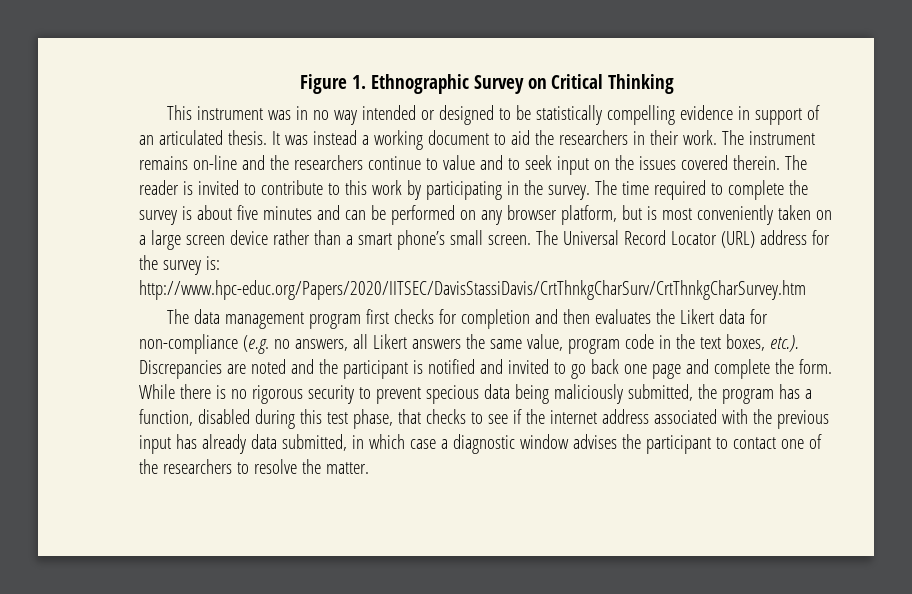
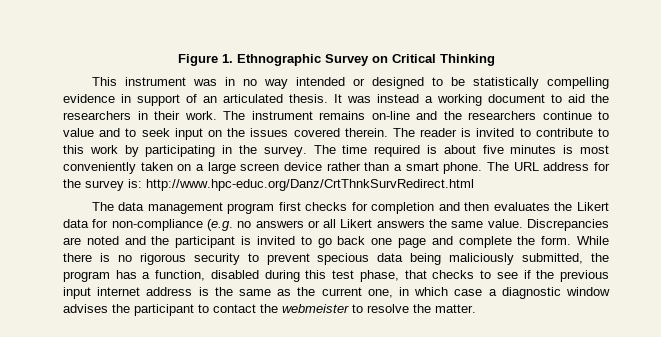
- The time required to complete the survey is about five minutes and can be performed on any browser platform, but is most conveniently taken on a large screen device rather than a smart phone’s small screen. The Universal Record Locator (URL) address for the survey is: http://www.hpc-educ.org/Papers/2020/IITSEC/DavisStassiDavis/CrtThnkgCharSurv/CrtThnkgCharSurvey.htm
+ The time required is about five minutes is most conveniently taken on a large screen device rather than a smart phone. The URL address for the survey is: http://www.hpc-educ.org/Danz/CrtThnkSurvRedirect.html
- The data management program first checks for completion and then evaluates the Likert data for non-compliance (e.g. no answers, all Likert answers the same value, program code in the text boxes, etc.). Discrepancies are noted and the participant is notified and invited to go back one page and complete the form.
+ The data management program first checks for completion and then evaluates the Likert data for non-compliance (e.g. no answers or all Likert answers the same value. Discrepancies are noted and the participant is invited to go back one page and complete the form.
- While there is no rigorous security to prevent specious data being maliciously submitted, the program has a function, disabled during this test phase, that checks to see if the internet address associated with the previous input has already data submitted, in which case a diagnostic window advises the participant to contact one of the researchers to resolve the matter.
+ While there is no rigorous security to prevent specious data being maliciously submitted, the program has a function, disabled during this test phase, that checks to see if the previous input internet address is the same as the current one, in which case a diagnostic window advises the participant to contact the webmeister to resolve the matter.

